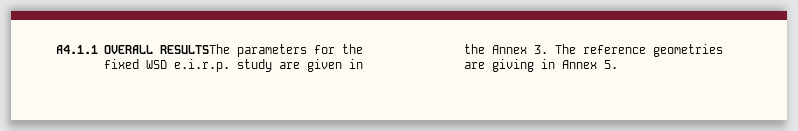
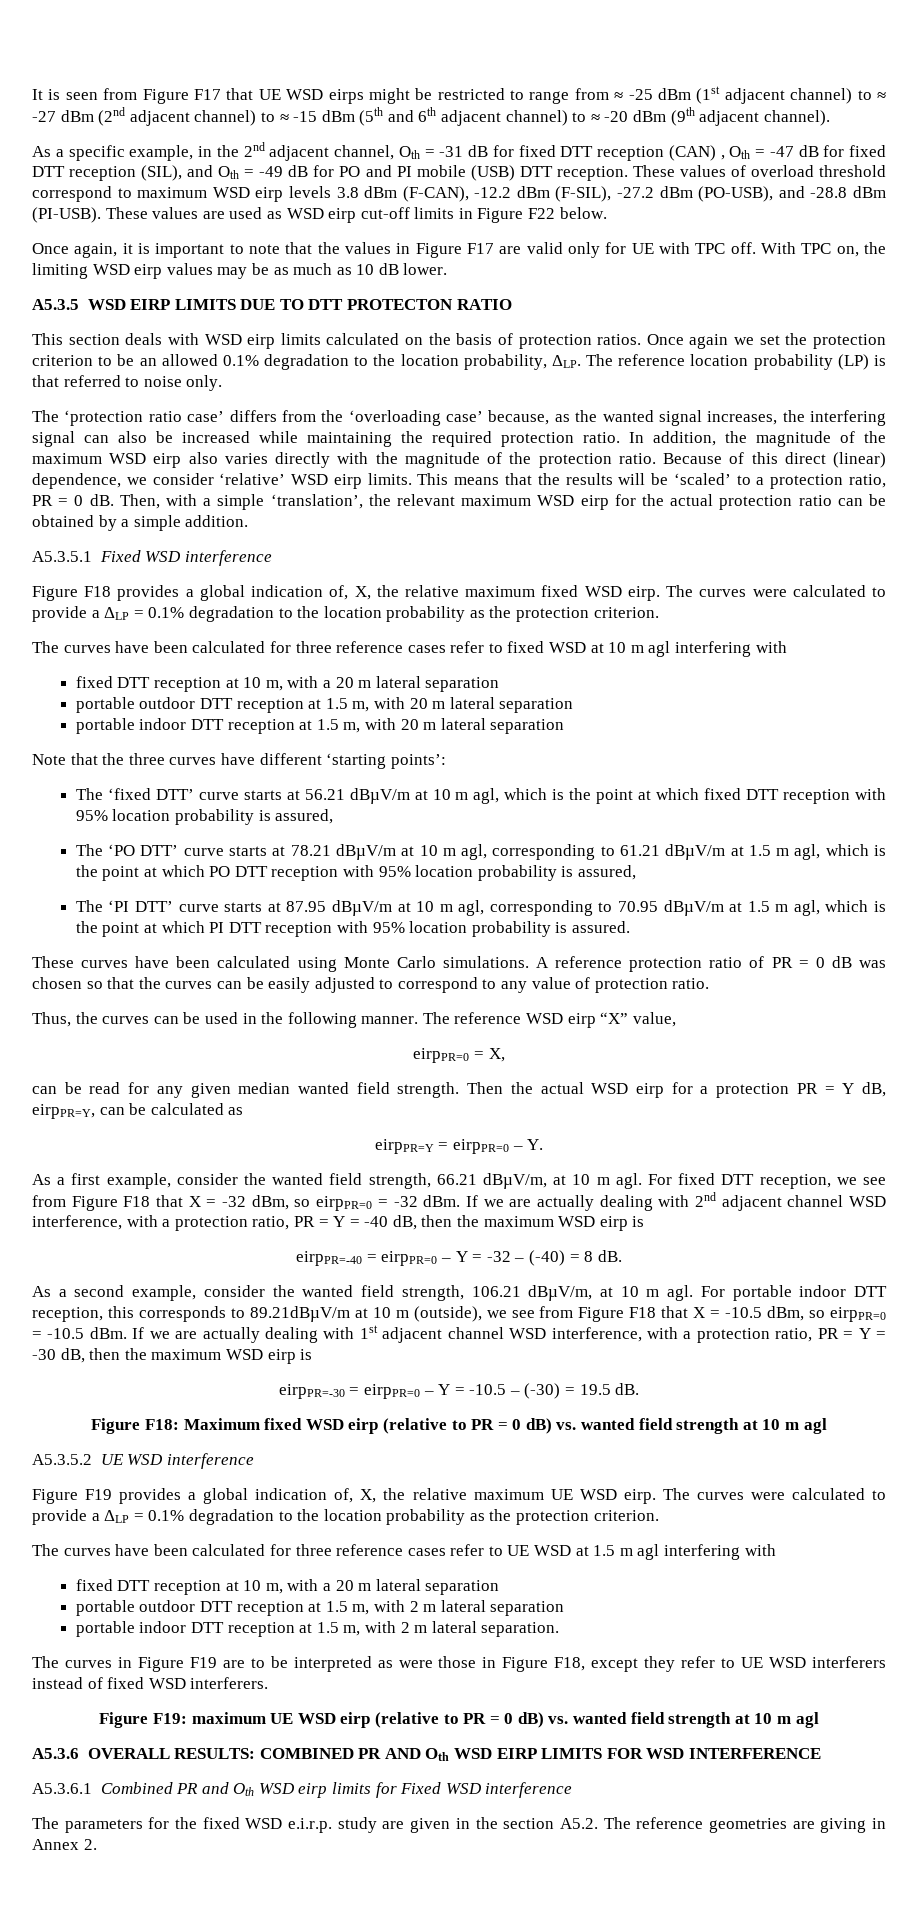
- A4.1.1 OVERALL RESULTSThe parameters for the fixed WSD e.i.r.p. study are given in the Annex 3. The reference geometries are giving in Annex 5.
+ It is seen from Figure F17 that UE WSD eirps might be restricted to range from ≈ -25 dBm (1st adjacent channel) to ≈ -27 dBm (2nd adjacent channel) to ≈ -15 dBm (5th and 6th adjacent channel) to ≈ -20 dBm (9th adjacent channel).
+ As a specific example, in the 2nd adjacent channel, Oth = -31 dB for fixed DTT reception (CAN) , Oth = -47 dB for fixed DTT reception (SIL), and Oth = -49 dB for PO and PI mobile (USB) DTT reception. These values of overload threshold correspond to maximum WSD eirp levels 3.8 dBm (F-CAN), -12.2 dBm (F-SIL), -27.2 dBm (PO-USB), and -28.8 dBm (PI-USB). These values are used as WSD eirp cut-off limits in Figure F22 below.
+ Once again, it is important to note that the values in Figure F17 are valid only for UE with TPC off. With TPC on, the limiting WSD eirp values may be as much as 10 dB lower.
+ A5.3.5 WSD EIRP LIMITS DUE TO DTT PROTECTON RATIO
+ This section deals with WSD eirp limits calculated on the basis of protection ratios. Once again we set the protection criterion to be an allowed 0.1% degradation to the location probability, ΔLP. The reference location probability (LP) is that referred to noise only.
+ The ‘protection ratio case’ differs from the ‘overloading case’ because, as the wanted signal increases, the interfering signal can also be increased while maintaining the required protection ratio. In addition, the magnitude of the maximum WSD eirp also varies directly with the magnitude of the protection ratio. Because of this direct (linear) dependence, we consider ‘relative’ WSD eirp limits. This means that the results will be ‘scaled’ to a protection ratio, PR = 0 dB. Then, with a simple ‘translation’, the relevant maximum WSD eirp for the actual protection ratio can be obtained by a simple addition.
+ A5.3.5.1 Fixed WSD interference
+ Figure F18 provides a global indication of, X, the relative maximum fixed WSD eirp. The curves were calculated to provide a ΔLP = 0.1% degradation to the location probability as the protection criterion.
+ The curves have been calculated for three reference cases refer to fixed WSD at 10 m agl interfering with
+ fixed DTT reception at 10 m, with a 20 m lateral separation
+ portable outdoor DTT reception at 1.5 m, with 20 m lateral separation
+ portable indoor DTT reception at 1.5 m, with 20 m lateral separation
+ Note that the three curves have different ‘starting points’:
+ The ‘fixed DTT’ curve starts at 56.21 dBµV/m at 10 m agl, which is the point at which fixed DTT reception with 95% location probability is assured,
+ The ‘PO DTT’ curve starts at 78.21 dBµV/m at 10 m agl, corresponding to 61.21 dBµV/m at 1.5 m agl, which is the point at which PO DTT reception with 95% location probability is assured,
+ The ‘PI DTT’ curve starts at 87.95 dBµV/m at 10 m agl, corresponding to 70.95 dBµV/m at 1.5 m agl, which is the point at which PI DTT reception with 95% location probability is assured.
+ These curves have been calculated using Monte Carlo simulations. A reference protection ratio of PR = 0 dB was chosen so that the curves can be easily adjusted to correspond to any value of protection ratio.
+ Thus, the curves can be used in the following manner. The reference WSD eirp “X” value,
+ eirpPR=0 = X,
+ can be read for any given median wanted field strength. Then the actual WSD eirp for a protection PR = Y dB, eirpPR=Y, can be calculated as
+ eirpPR=Y = eirpPR=0 – Y.
+ As a first example, consider the wanted field strength, 66.21 dBµV/m, at 10 m agl. For fixed DTT reception, we see from Figure F18 that X = -32 dBm, so eirpPR=0 = -32 dBm. If we are actually dealing with 2nd adjacent channel WSD interference, with a protection ratio, PR = Y = -40 dB, then the maximum WSD eirp is
+ eirpPR=-40 = eirpPR=0 – Y = -32 – (-40) = 8 dB.
+ As a second example, consider the wanted field strength, 106.21 dBµV/m, at 10 m agl. For portable indoor DTT reception, this corresponds to 89.21dBµV/m at 10 m (outside), we see from Figure F18 that X = -10.5 dBm, so eirpPR=0 = -10.5 dBm. If we are actually dealing with 1st adjacent channel WSD interference, with a protection ratio, PR = Y = -30 dB, then the maximum WSD eirp is
+ eirpPR=-30 = eirpPR=0 – Y = -10.5 – (-30) = 19.5 dB.
+ Figure F18: Maximum fixed WSD eirp (relative to PR = 0 dB) vs. wanted field strength at 10 m agl
+ A5.3.5.2 UE WSD interference
+ Figure F19 provides a global indication of, X, the relative maximum UE WSD eirp. The curves were calculated to provide a ΔLP = 0.1% degradation to the location probability as the protection criterion.
+ The curves have been calculated for three reference cases refer to UE WSD at 1.5 m agl interfering with
+ fixed DTT reception at 10 m, with a 20 m lateral separation
+ portable outdoor DTT reception at 1.5 m, with 2 m lateral separation
+ portable indoor DTT reception at 1.5 m, with 2 m lateral separation.
+ The curves in Figure F19 are to be interpreted as were those in Figure F18, except they refer to UE WSD interferers instead of fixed WSD interferers.
+ Figure F19: maximum UE WSD eirp (relative to PR = 0 dB) vs. wanted field strength at 10 m agl
+ A5.3.6 OVERALL RESULTS: COMBINED PR AND Oth WSD EIRP LIMITS FOR WSD INTERFERENCE
+ A5.3.6.1 Combined PR and Oth WSD eirp limits for Fixed WSD interference
+ The parameters for the fixed WSD e.i.r.p. study are given in the section A5.2. The reference geometries are giving in Annex 2.

